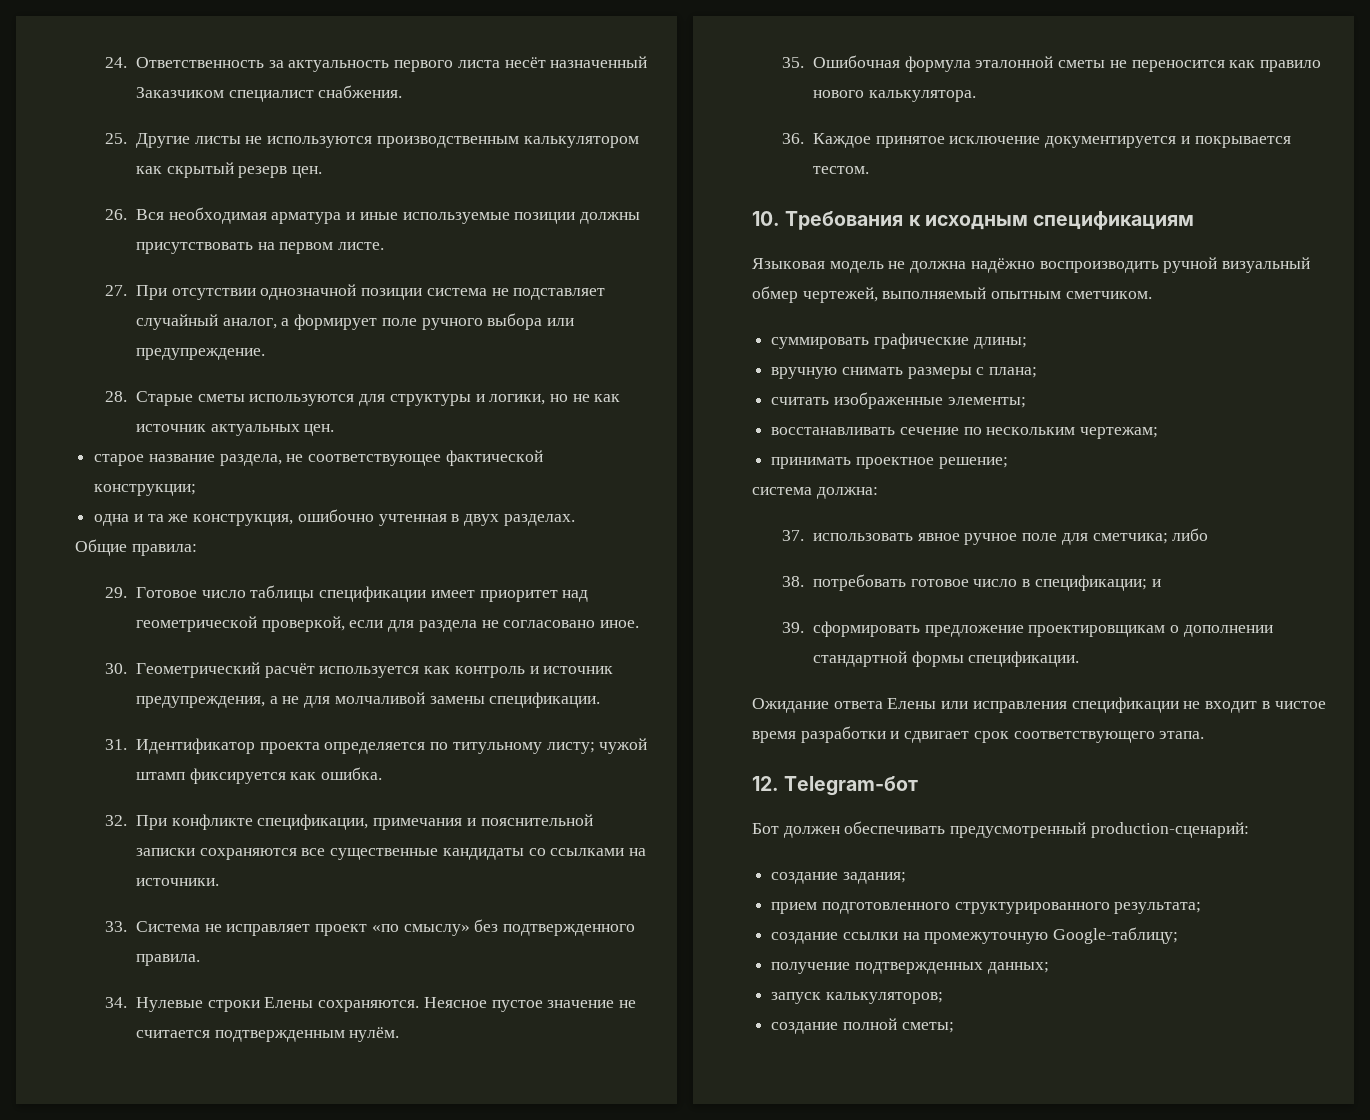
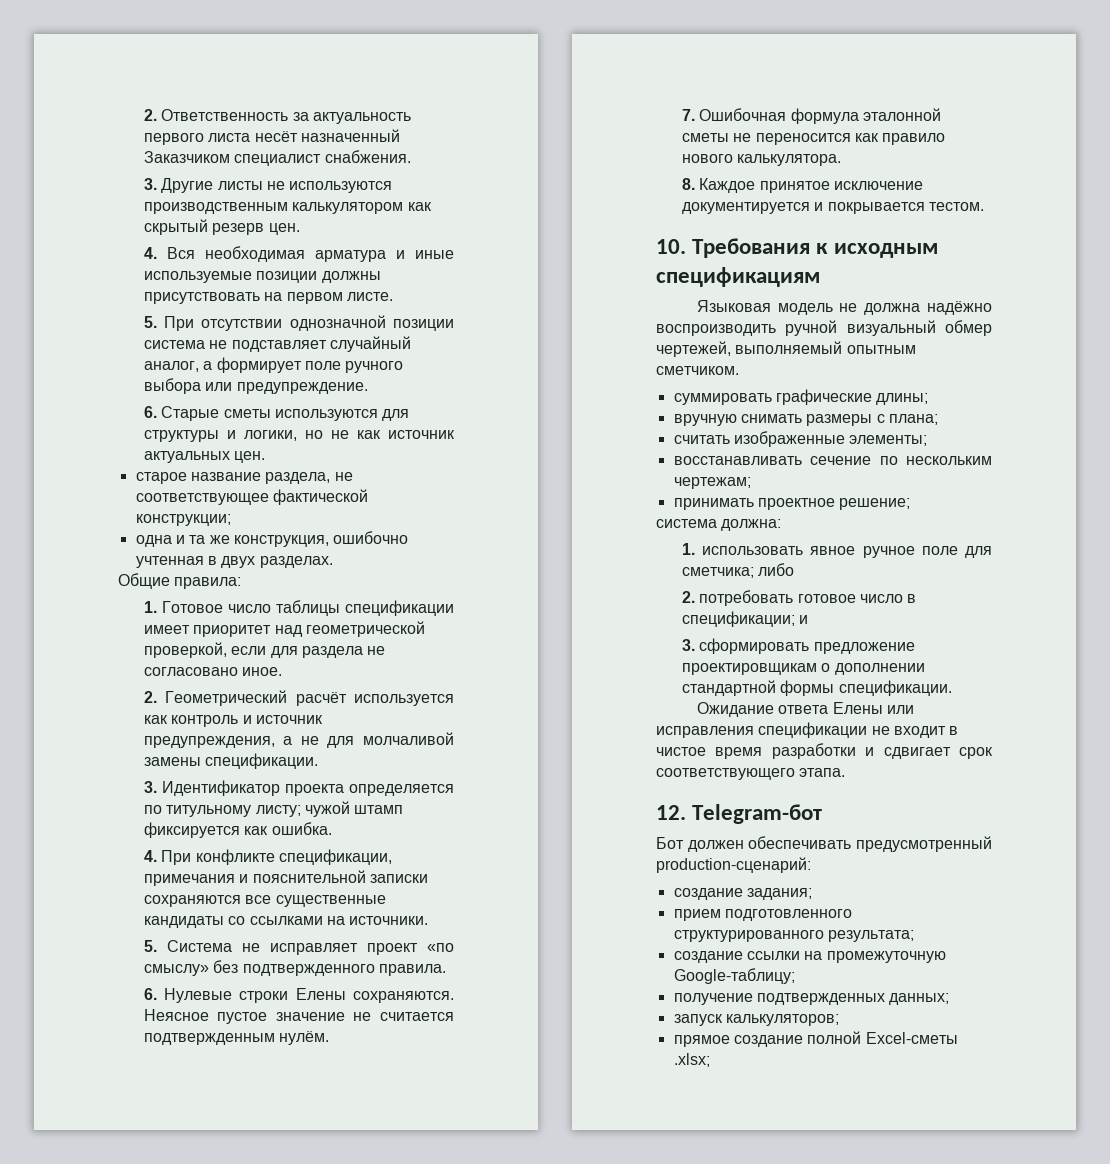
- 24. Ответственность за актуальность первого листа несёт назначенный Заказчиком специалист снабжения.
+ 2. Ответственность за актуальность первого листа несёт назначенный Заказчиком специалист снабжения.
- 25. Другие листы не используются производственным калькулятором как скрытый резерв цен.
+ 3. Другие листы не используются производственным калькулятором как скрытый резерв цен.
- 26. Вся необходимая арматура и иные используемые позиции должны присутствовать на первом листе.
+ 4. Вся необходимая арматура и иные используемые позиции должны присутствовать на первом листе.
- 27. При отсутствии однозначной позиции система не подставляет случайный аналог, а формирует поле ручного выбора или предупреждение.
+ 5. При отсутствии однозначной позиции система не подставляет случайный аналог, а формирует поле ручного выбора или предупреждение.
- 28. Старые сметы используются для структуры и логики, но не как источник актуальных цен.
+ 6. Старые сметы используются для структуры и логики, но не как источник актуальных цен.
- 29. Готовое число таблицы спецификации имеет приоритет над геометрической проверкой, если для раздела не согласовано иное.
+ 1. Готовое число таблицы спецификации имеет приоритет над геометрической проверкой, если для раздела не согласовано иное.
- 30. Геометрический расчёт используется как контроль и источник предупреждения, а не для молчаливой замены спецификации.
+ 2. Геометрический расчёт используется как контроль и источник предупреждения, а не для молчаливой замены спецификации.
- 31. Идентификатор проекта определяется по титульному листу; чужой штамп фиксируется как ошибка.
+ 3. Идентификатор проекта определяется по титульному листу; чужой штамп фиксируется как ошибка.
- 32. При конфликте спецификации, примечания и пояснительной записки сохраняются все существенные кандидаты со ссылками на источники.
+ 4. При конфликте спецификации, примечания и пояснительной записки сохраняются все существенные кандидаты со ссылками на источники.
- 33. Система не исправляет проект «по смыслу» без подтвержденного правила.
+ 5. Система не исправляет проект «по смыслу» без подтвержденного правила.
- 34. Нулевые строки Елены сохраняются.
+ 6. Нулевые строки Елены сохраняются.
- 35. Ошибочная формула эталонной сметы не переносится как правило нового калькулятора.
+ 7. Ошибочная формула эталонной сметы не переносится как правило нового калькулятора.
- 36. Каждое принятое исключение документируется и покрывается тестом.
+ 8. Каждое принятое исключение документируется и покрывается тестом.
- 37. использовать явное ручное поле для сметчика; либо
+ 1. использовать явное ручное поле для сметчика; либо
- 38. потребовать готовое число в спецификации; и
+ 2. потребовать готовое число в спецификации; и
- 39. сформировать предложение проектировщикам о дополнении стандартной формы спецификации.
+ 3. сформировать предложение проектировщикам о дополнении стандартной формы спецификации.
- создание полной сметы;
+ прямое создание полной Excel-сметы .xlsx;

